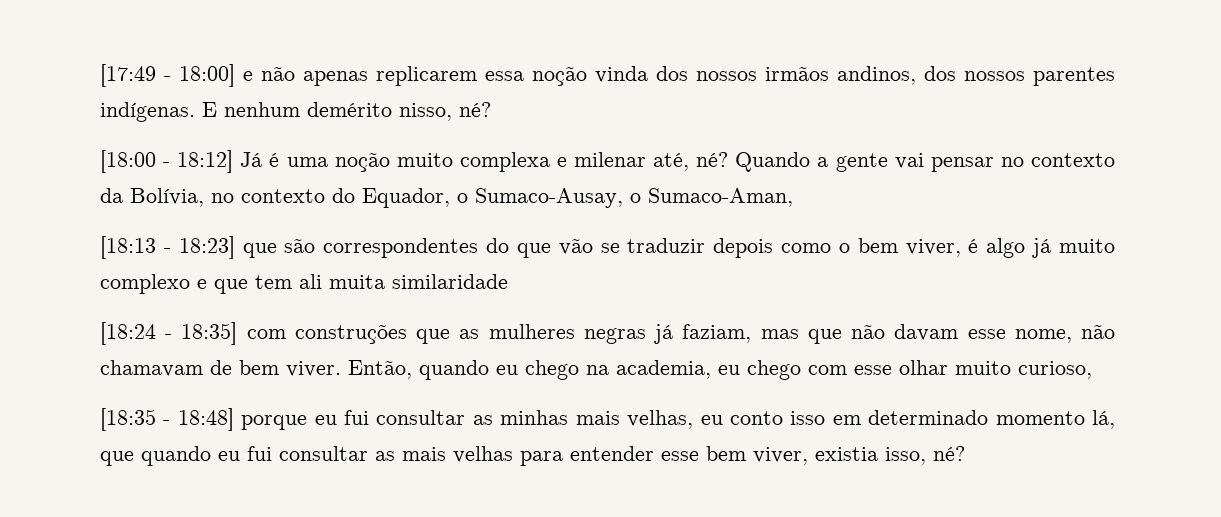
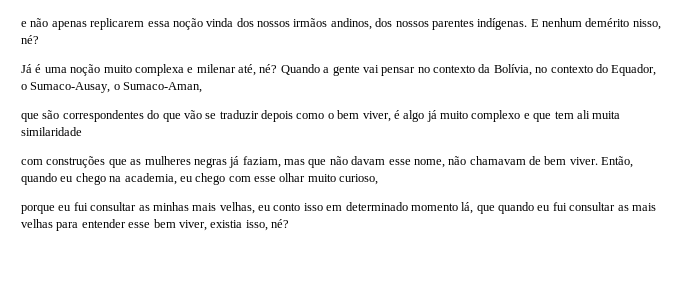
- [17:49 - 18:00] e não apenas replicarem essa noção vinda dos nossos irmãos andinos, dos nossos parentes indígenas.
+ e não apenas replicarem essa noção vinda dos nossos irmãos andinos, dos nossos parentes indígenas.
- [18:00 - 18:12] Já é uma noção muito complexa e milenar até, né?
+ Já é uma noção muito complexa e milenar até, né?
- [18:13 - 18:23] que são correspondentes do que vão se traduzir depois como o bem viver, é algo já muito complexo e que tem ali muita similaridade
+ que são correspondentes do que vão se traduzir depois como o bem viver, é algo já muito complexo e que tem ali muita similaridade
- [18:24 - 18:35] com construções que as mulheres negras já faziam, mas que não davam esse nome, não chamavam de bem viver.
+ com construções que as mulheres negras já faziam, mas que não davam esse nome, não chamavam de bem viver.
- [18:35 - 18:48] porque eu fui consultar as minhas mais velhas, eu conto isso em determinado momento lá, que quando eu fui consultar as mais velhas para entender esse bem viver, existia isso, né?
+ porque eu fui consultar as minhas mais velhas, eu conto isso em determinado momento lá, que quando eu fui consultar as mais velhas para entender esse bem viver, existia isso, né?

